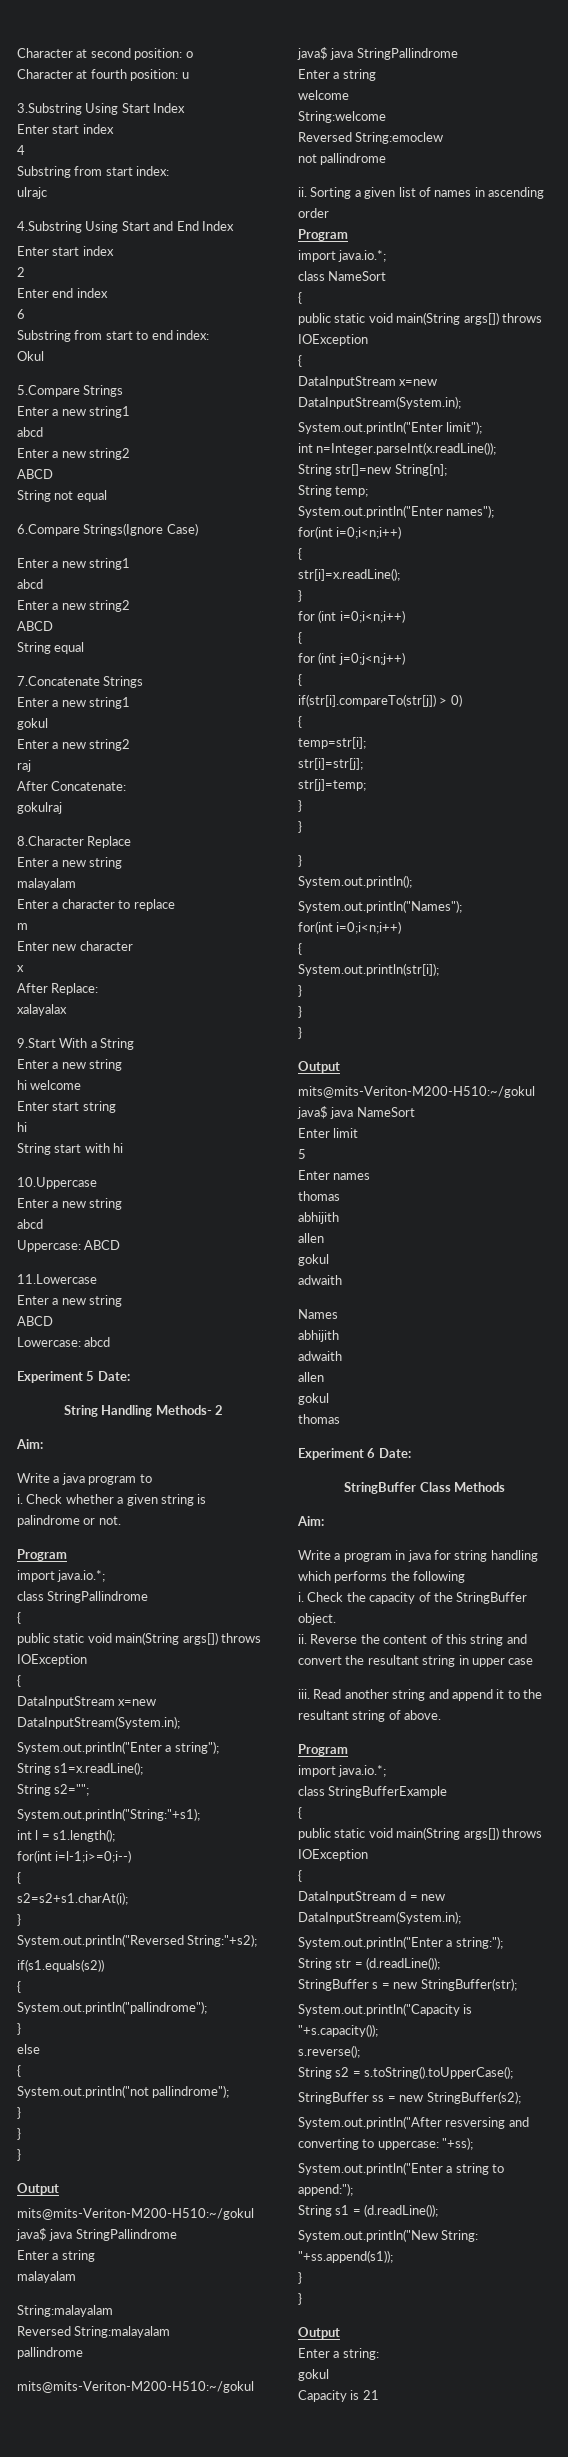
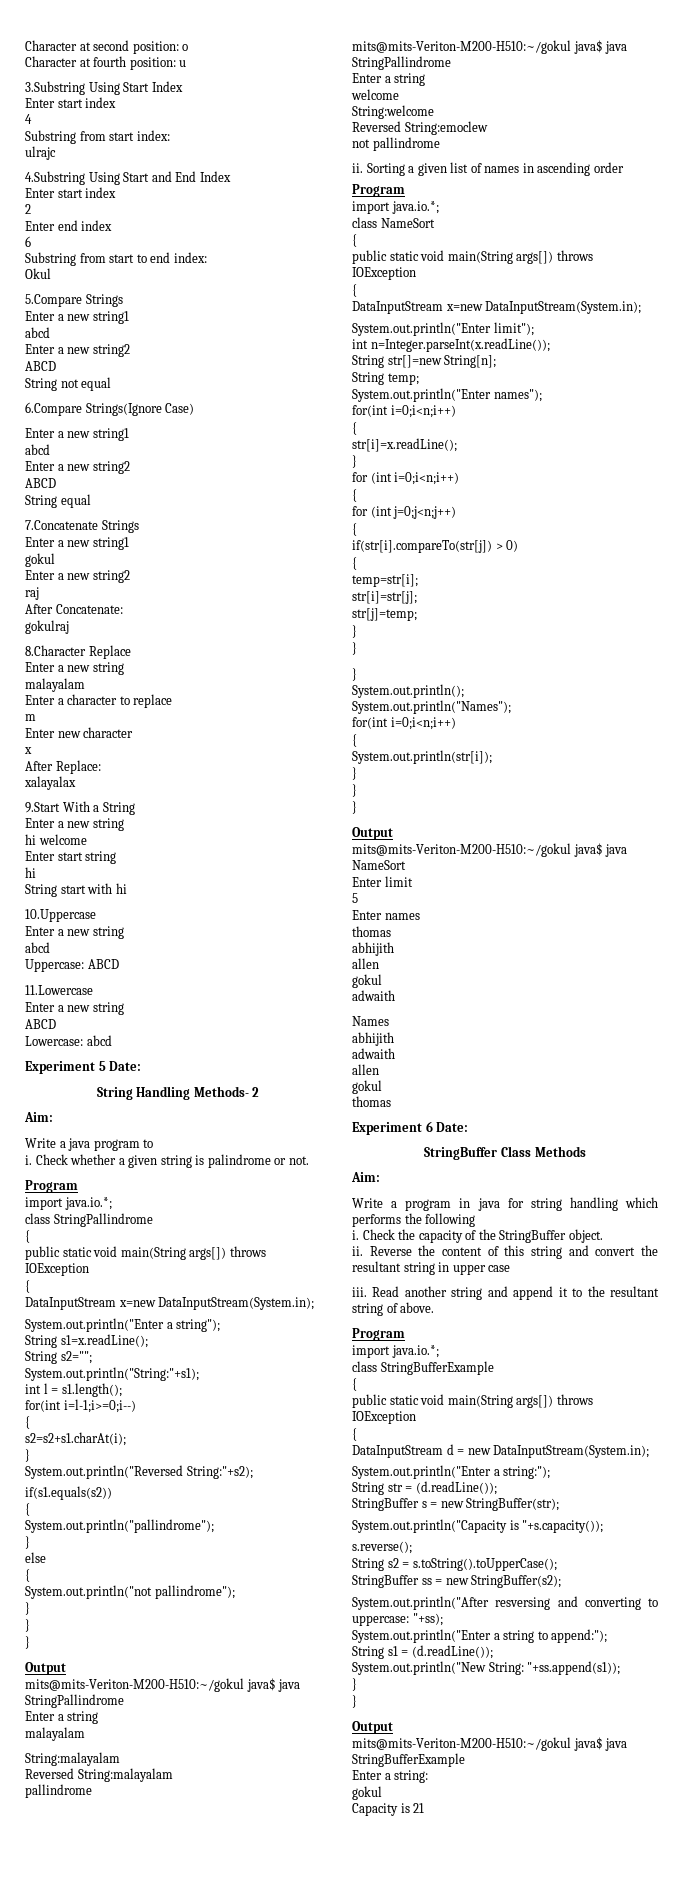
+ mits@mits-Veriton-M200-H510:~/gokul java$ java StringBufferExample

